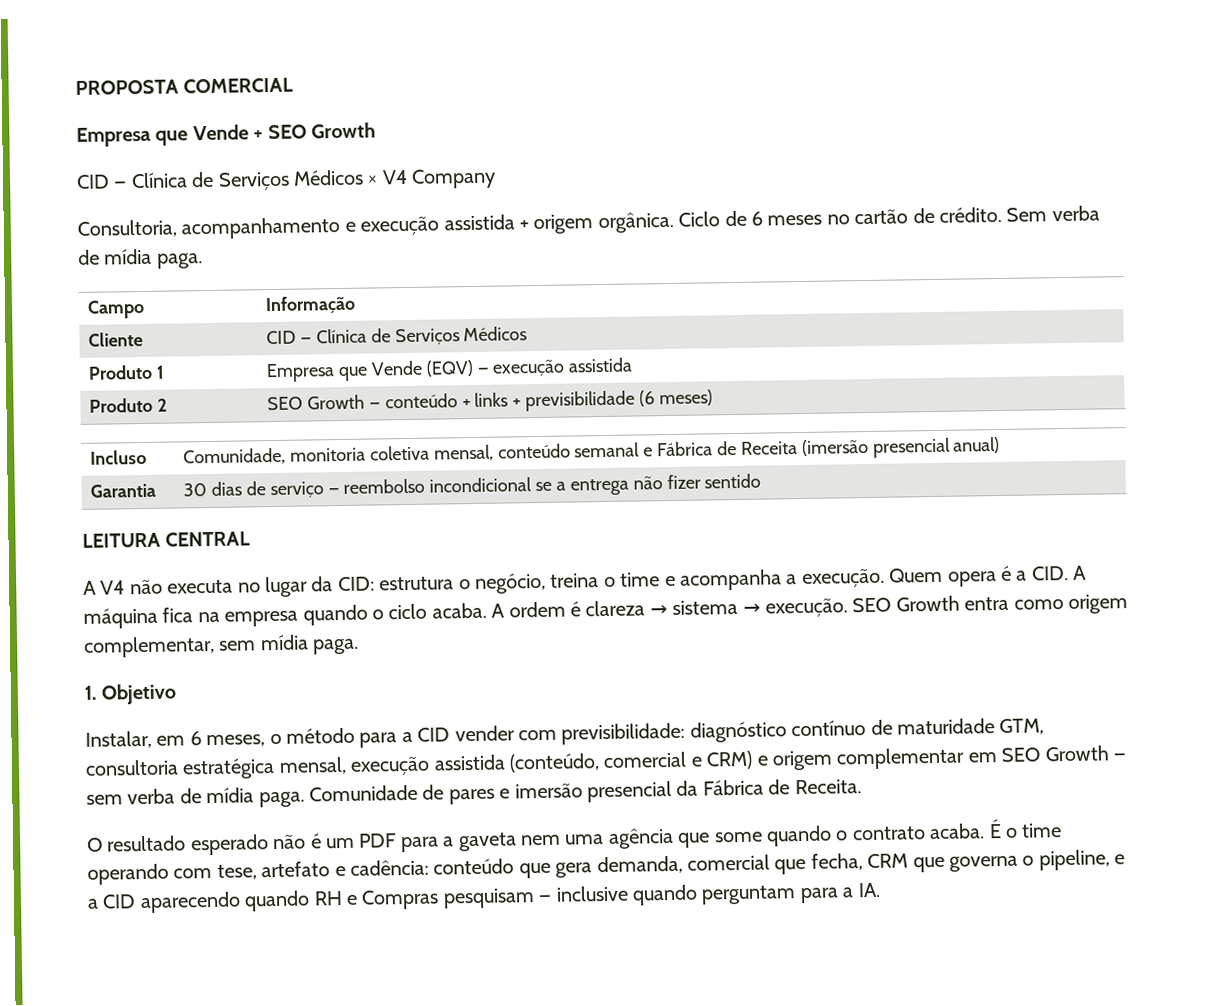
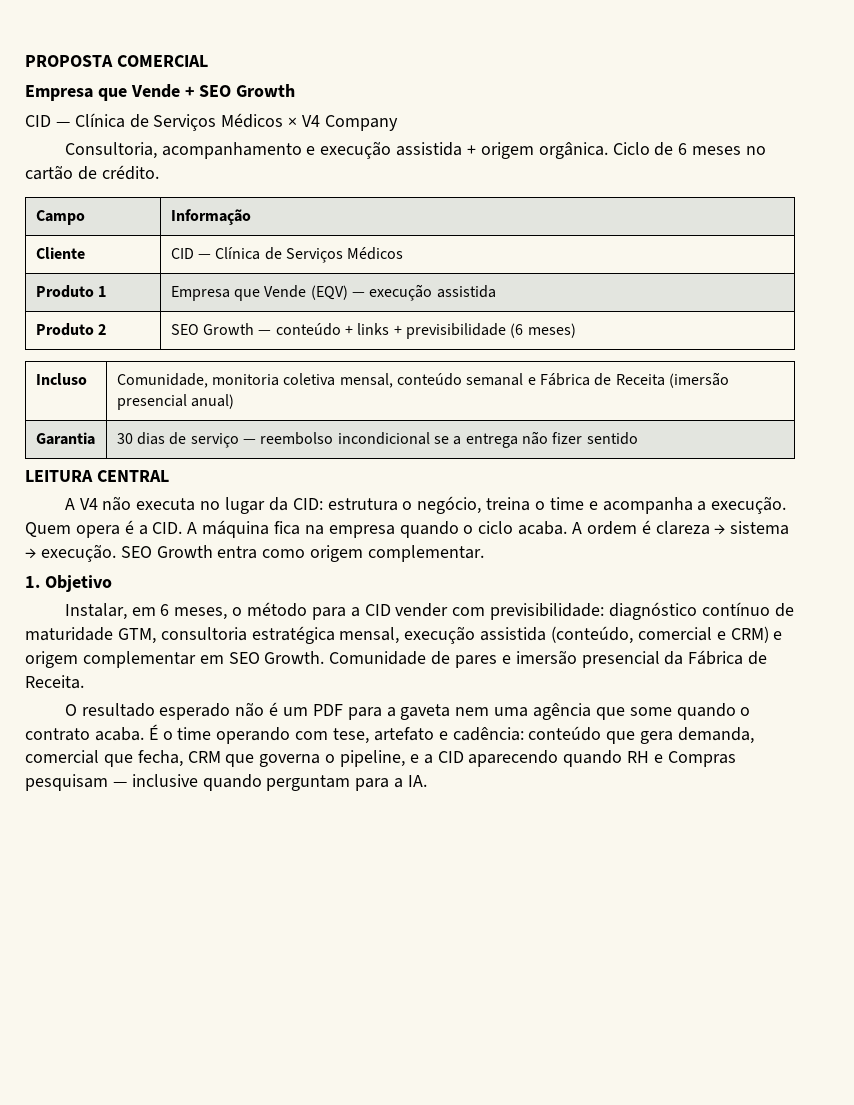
- Sem verba de mídia paga.
- SEO Growth entra como origem complementar, sem mídia paga.
+ SEO Growth entra como origem complementar.
- Instalar, em 6 meses, o método para a CID vender com previsibilidade: diagnóstico contínuo de maturidade GTM, consultoria estratégica mensal, execução assistida (conteúdo, comercial e CRM) e origem complementar em SEO Growth — sem verba de mídia paga.
+ Instalar, em 6 meses, o método para a CID vender com previsibilidade: diagnóstico contínuo de maturidade GTM, consultoria estratégica mensal, execução assistida (conteúdo, comercial e CRM) e origem complementar em SEO Growth.

